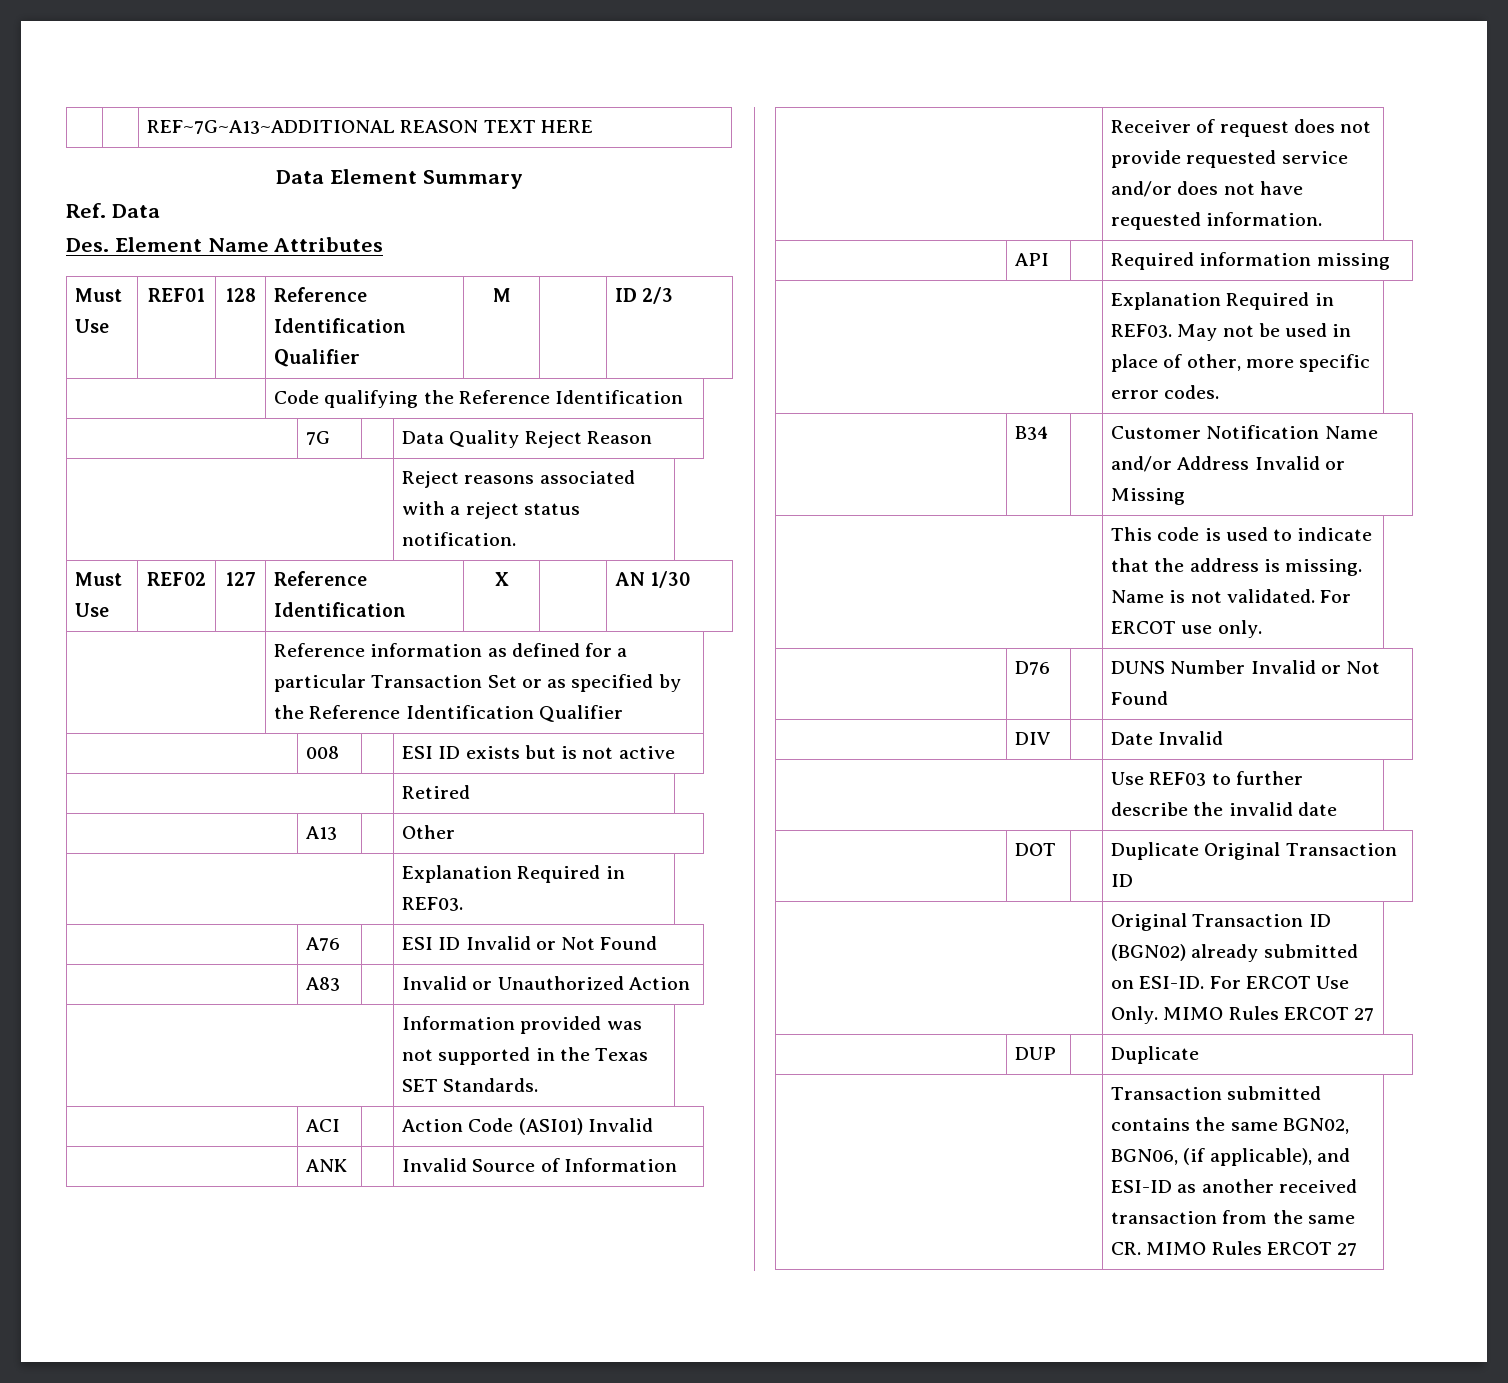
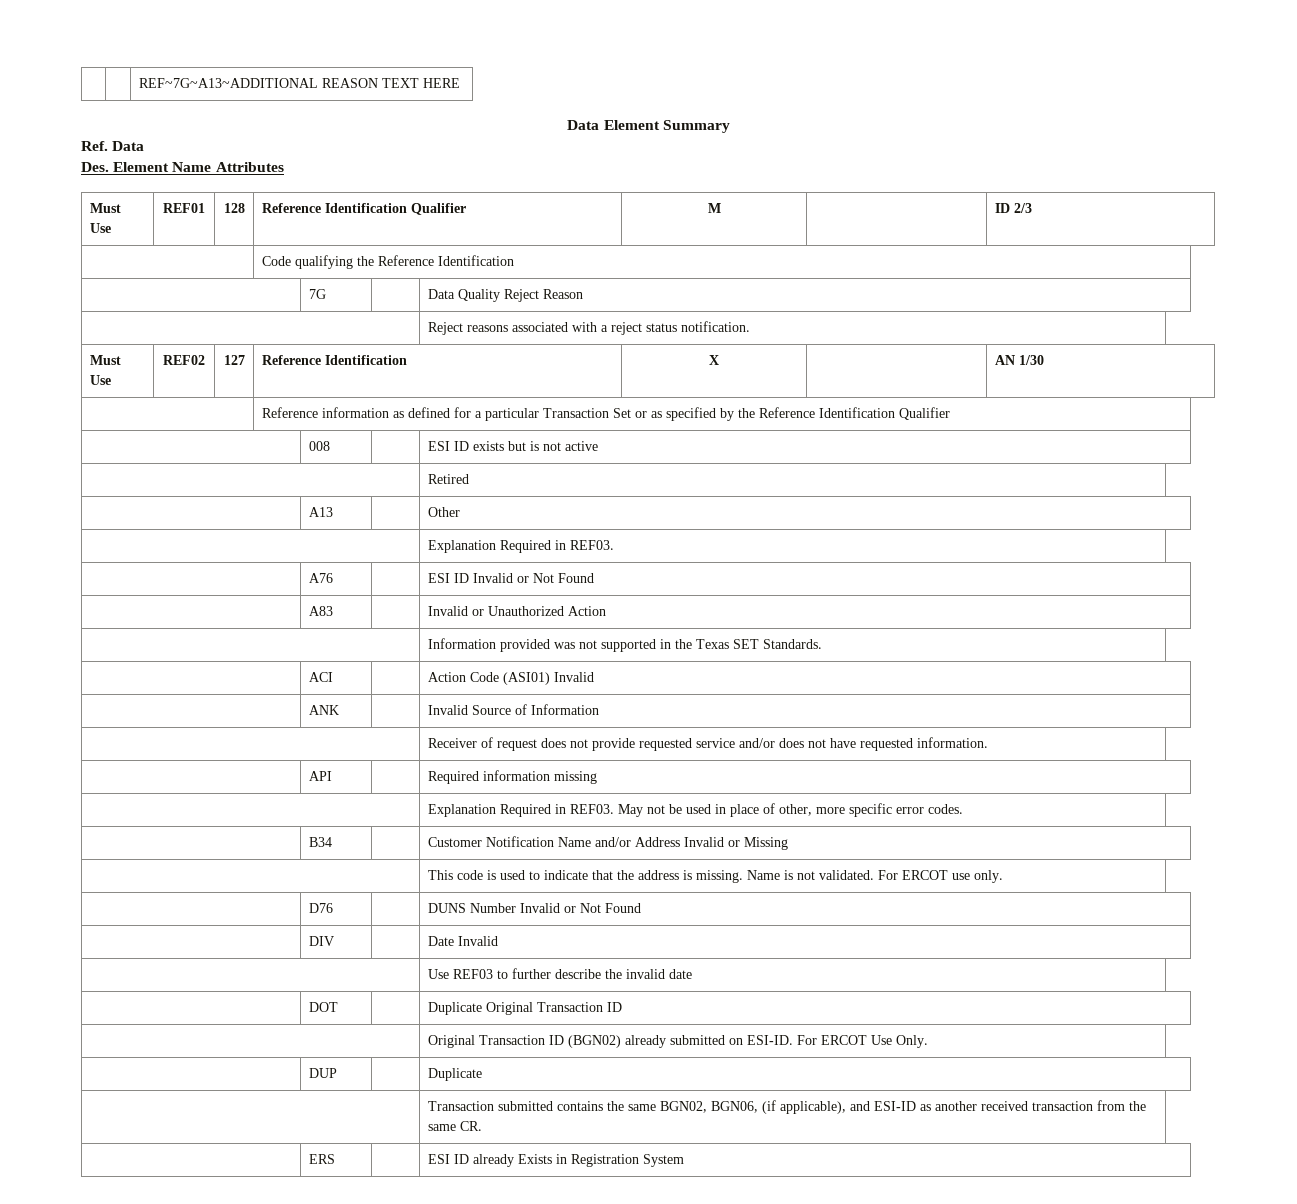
- | Original Transaction ID (BGN02) already submitted on ESI-ID. For ERCOT Use Only. MIMO Rules ERCOT 27
+ | Original Transaction ID (BGN02) already submitted on ESI-ID. For ERCOT Use Only.
- | Transaction submitted contains the same BGN02, BGN06, (if applicable), and ESI-ID as another received transaction from the same CR. MIMO Rules ERCOT 27
+ | Transaction submitted contains the same BGN02, BGN06, (if applicable), and ESI-ID as another received transaction from the same CR.
+ | ERS | | ESI ID already Exists in Registration System

